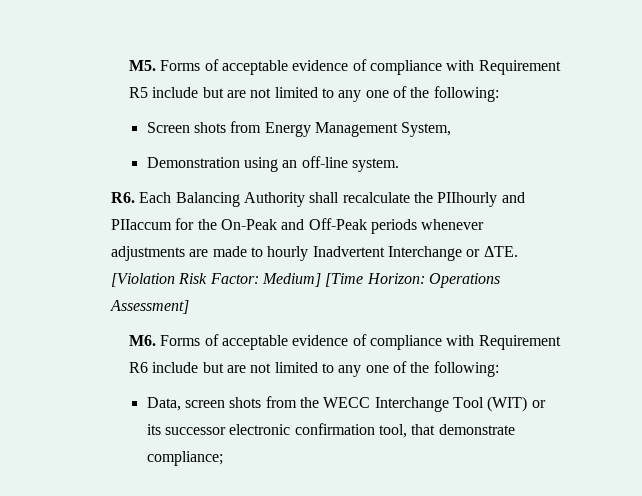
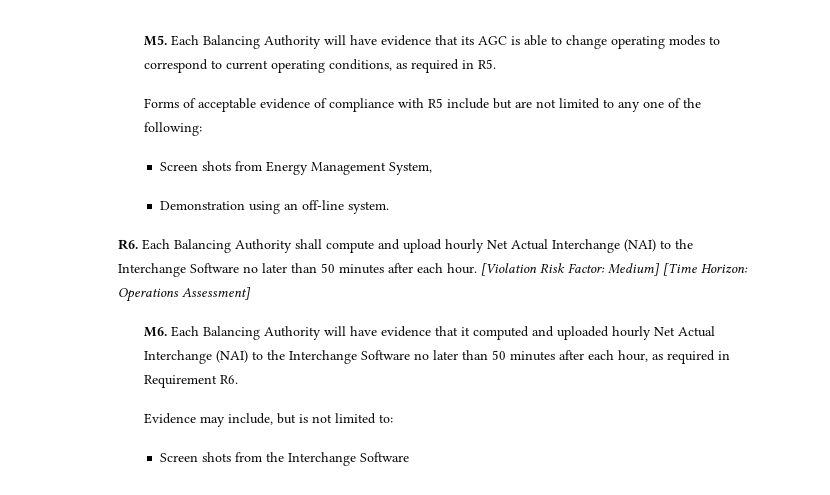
- M5. Forms of acceptable evidence of compliance with Requirement R5 include but are not limited to any one of the following:
+ M5. Each Balancing Authority will have evidence that its AGC is able to change operating modes to correspond to current operating conditions, as required in R5.
+ Forms of acceptable evidence of compliance with R5 include but are not limited to any one of the following:
- R6. Each Balancing Authority shall recalculate the PIIhourly and PIIaccum for the On-Peak and Off-Peak periods whenever adjustments are made to hourly Inadvertent Interchange or ΔTE. [Violation Risk Factor: Medium] [Time Horizon: Operations Assessment]
+ R6. Each Balancing Authority shall compute and upload hourly Net Actual Interchange (NAI) to the Interchange Software no later than 50 minutes after each hour. [Violation Risk Factor: Medium] [Time Horizon: Operations Assessment]
- M6. Forms of acceptable evidence of compliance with Requirement R6 include but are not limited to any one of the following:
- Data, screen shots from the WECC Interchange Tool (WIT) or its successor electronic confirmation tool, that demonstrate compliance;
+ M6. Each Balancing Authority will have evidence that it computed and uploaded hourly Net Actual Interchange (NAI) to the Interchange Software no later than 50 minutes after each hour, as required in Requirement R6.
+ Evidence may include, but is not limited to:
+ Screen shots from the Interchange Software

